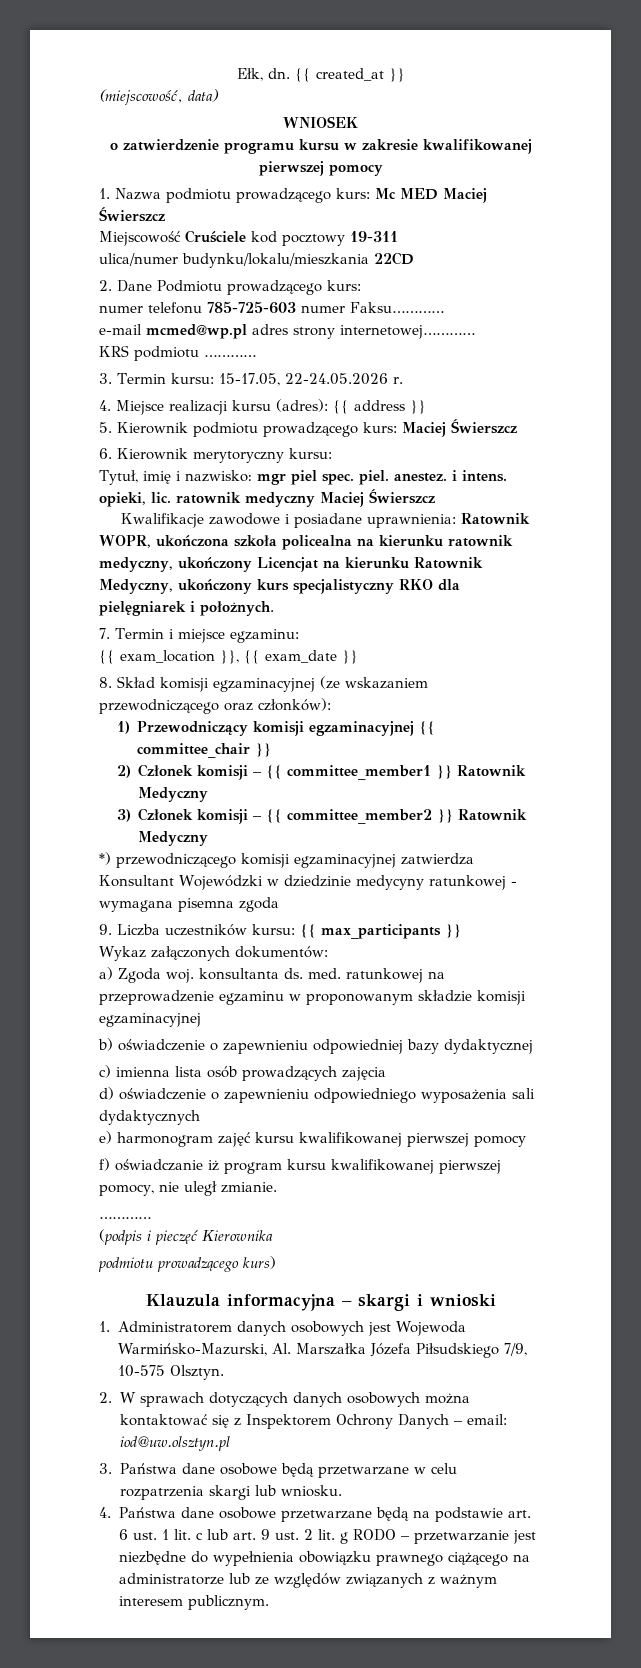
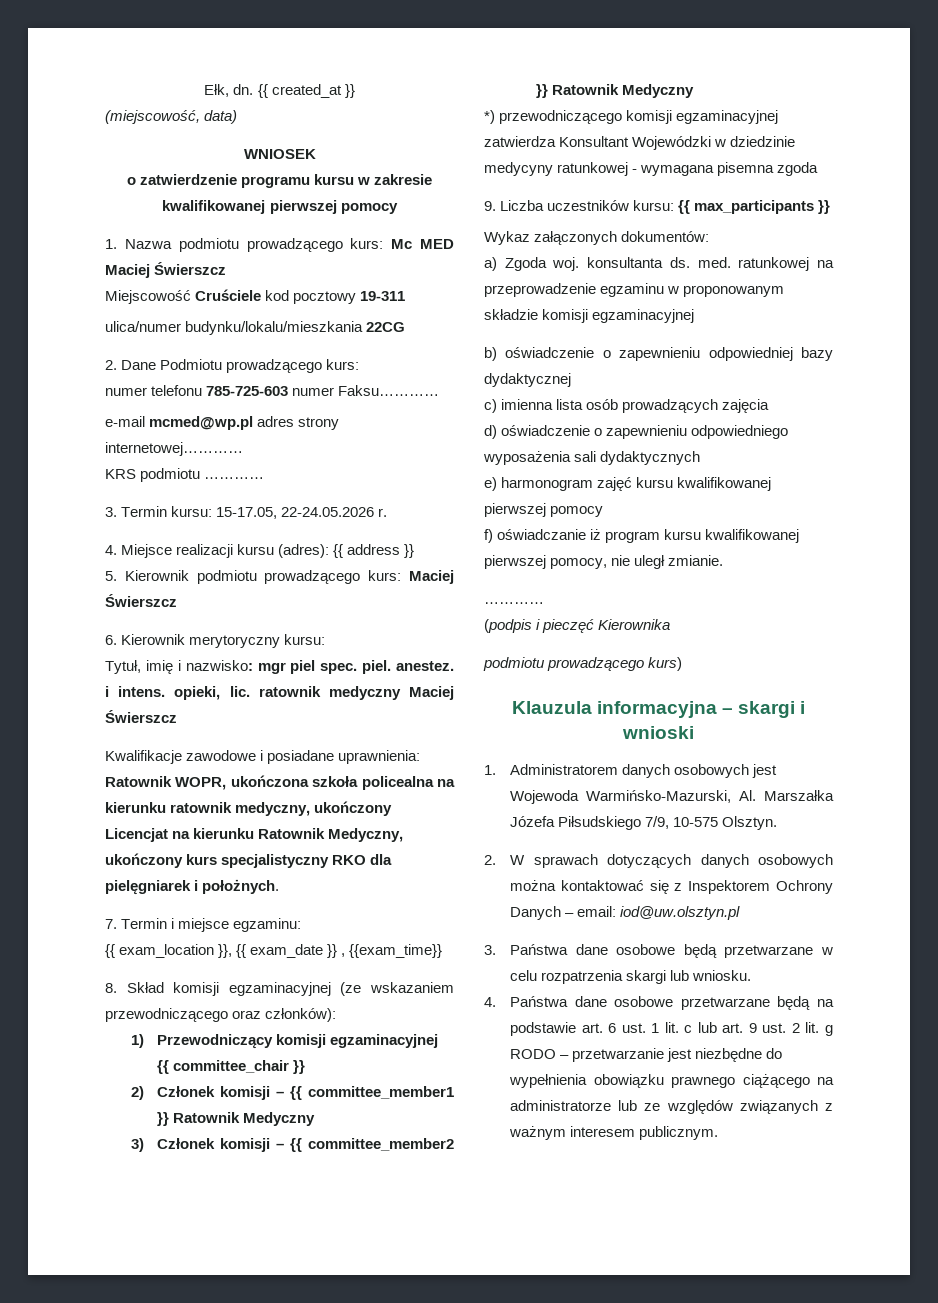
- ulica/numer budynku/lokalu/mieszkania 22CD
+ ulica/numer budynku/lokalu/mieszkania 22CG
- {{ exam_location }}, {{ exam_date }}
+ {{ exam_location }}, {{ exam_date }} , {{exam_time}}

